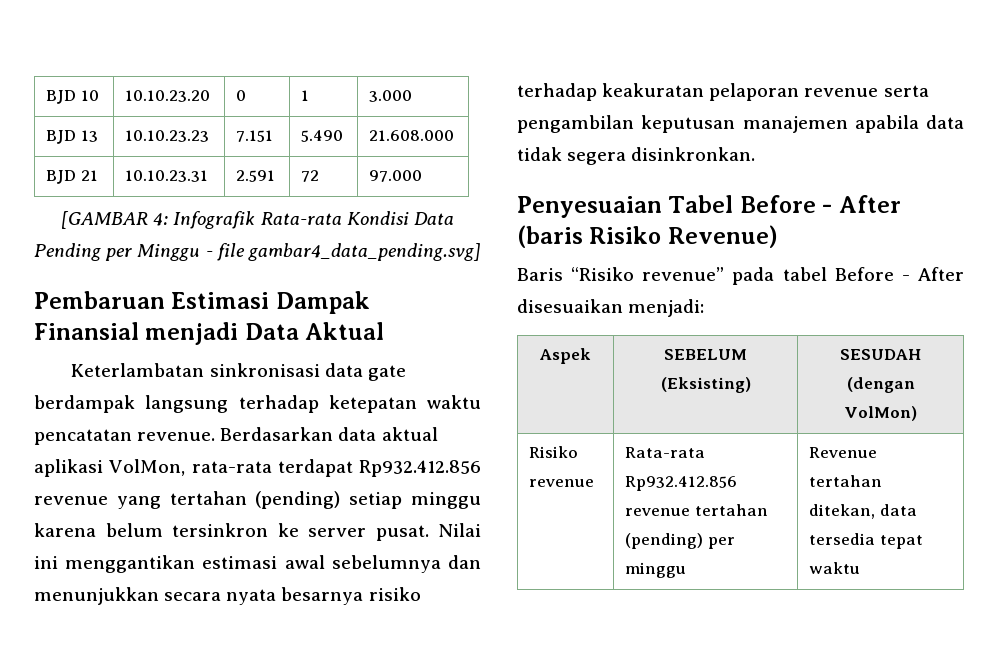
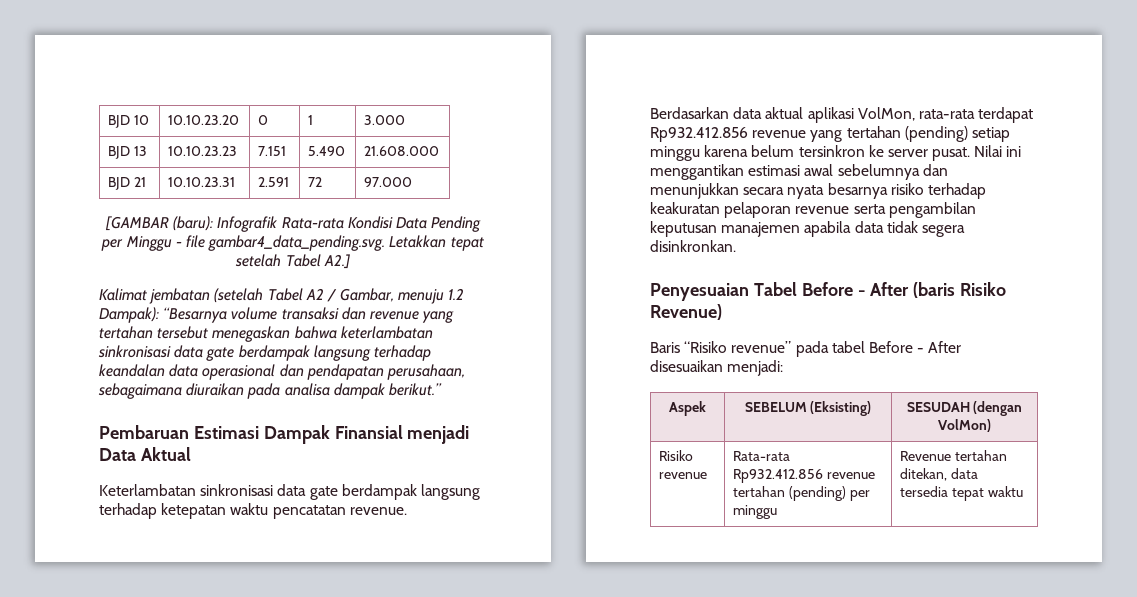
- [GAMBAR 4: Infografik Rata-rata Kondisi Data Pending per Minggu - file gambar4_data_pending.svg]
+ [GAMBAR (baru): Infografik Rata-rata Kondisi Data Pending per Minggu - file gambar4_data_pending.svg. Letakkan tepat setelah Tabel A2.]
+ Kalimat jembatan (setelah Tabel A2 / Gambar, menuju 1.2 Dampak): “Besarnya volume transaksi dan revenue yang tertahan tersebut menegaskan bahwa keterlambatan sinkronisasi data gate berdampak langsung terhadap keandalan data operasional dan pendapatan perusahaan, sebagaimana diuraikan pada analisa dampak berikut.”

